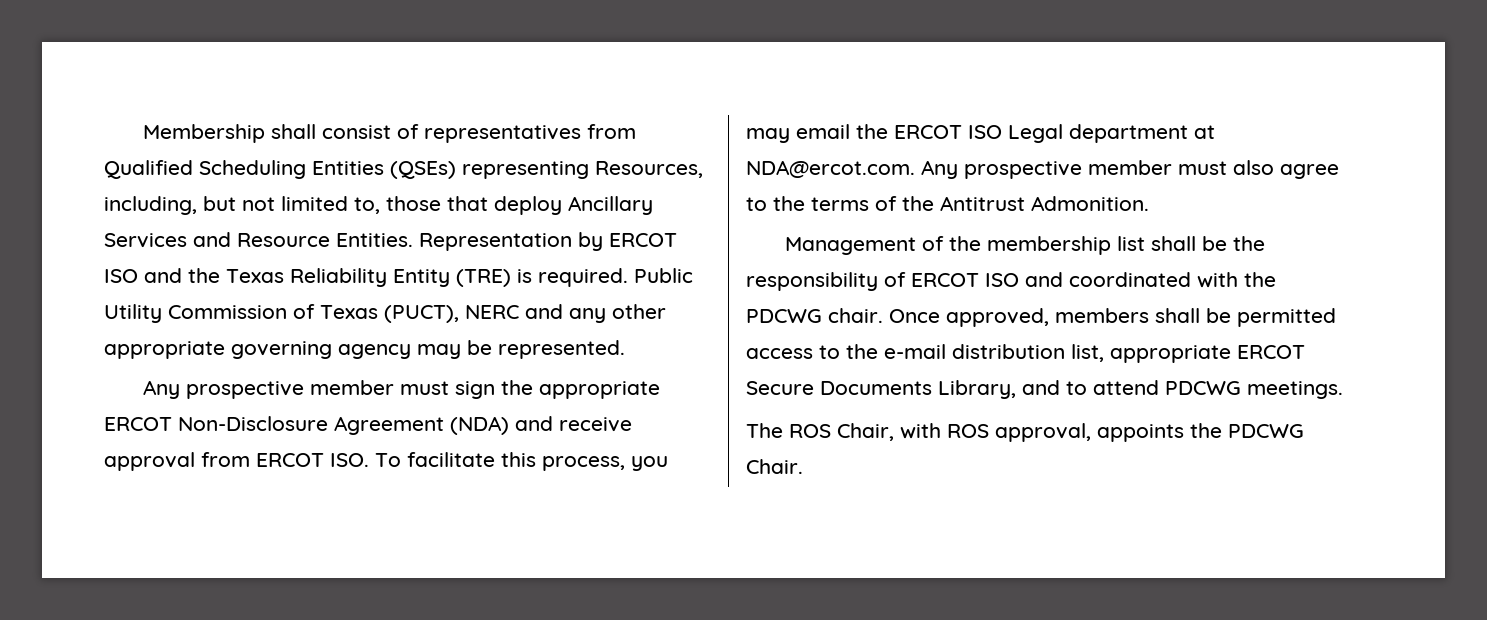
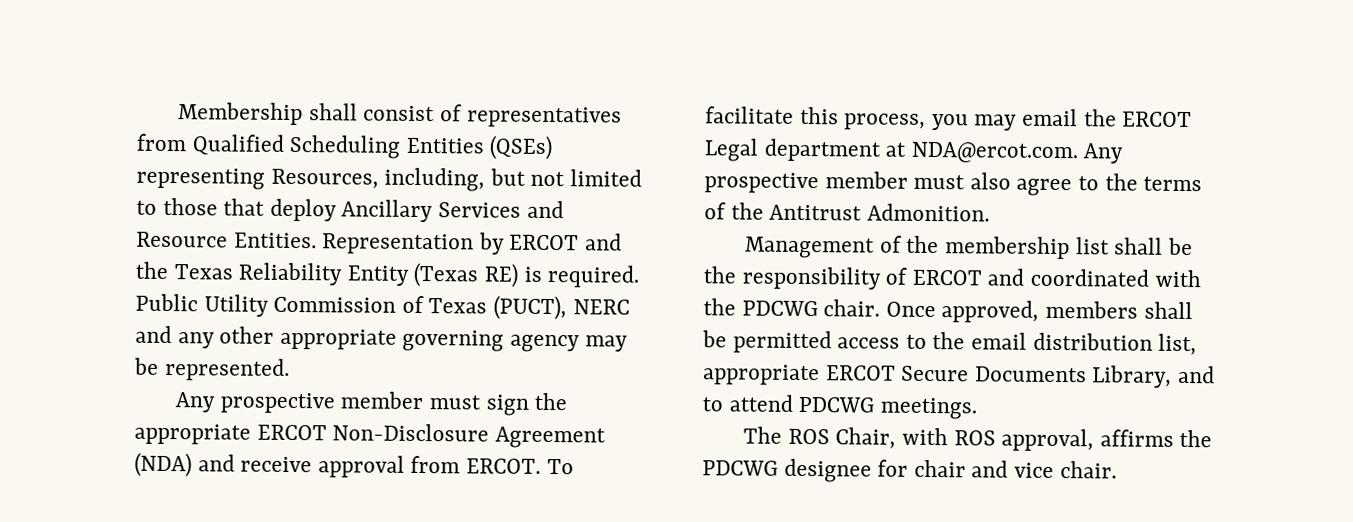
- Membership shall consist of representatives from Qualified Scheduling Entities (QSEs) representing Resources, including, but not limited to, those that deploy Ancillary Services and Resource Entities.
+ Membership shall consist of representatives from Qualified Scheduling Entities (QSEs) representing Resources, including, but not limited to those that deploy Ancillary Services and Resource Entities.
- Representation by ERCOT ISO and the Texas Reliability Entity (TRE) is required.
+ Representation by ERCOT and the Texas Reliability Entity (Texas RE) is required.
- Any prospective member must sign the appropriate ERCOT Non-Disclosure Agreement (NDA) and receive approval from ERCOT ISO. To facilitate this process, you may email the ERCOT ISO Legal department at NDA@ercot.com. Any prospective member must also agree to the terms of the Antitrust Admonition.
+ Any prospective member must sign the appropriate ERCOT Non-Disclosure Agreement (NDA) and receive approval from ERCOT. To facilitate this process, you may email the ERCOT Legal department at NDA@ercot.com. Any prospective member must also agree to the terms of the Antitrust Admonition.
- Management of the membership list shall be the responsibility of ERCOT ISO and coordinated with the PDCWG chair.
+ Management of the membership list shall be the responsibility of ERCOT and coordinated with the PDCWG chair.
- Once approved, members shall be permitted access to the e-mail distribution list, appropriate ERCOT Secure Documents Library, and to attend PDCWG meetings.
+ Once approved, members shall be permitted access to the email distribution list, appropriate ERCOT Secure Documents Library, and to attend PDCWG meetings.
- The ROS Chair, with ROS approval, appoints the PDCWG Chair.
+ The ROS Chair, with ROS approval, affirms the PDCWG designee for chair and vice chair.

